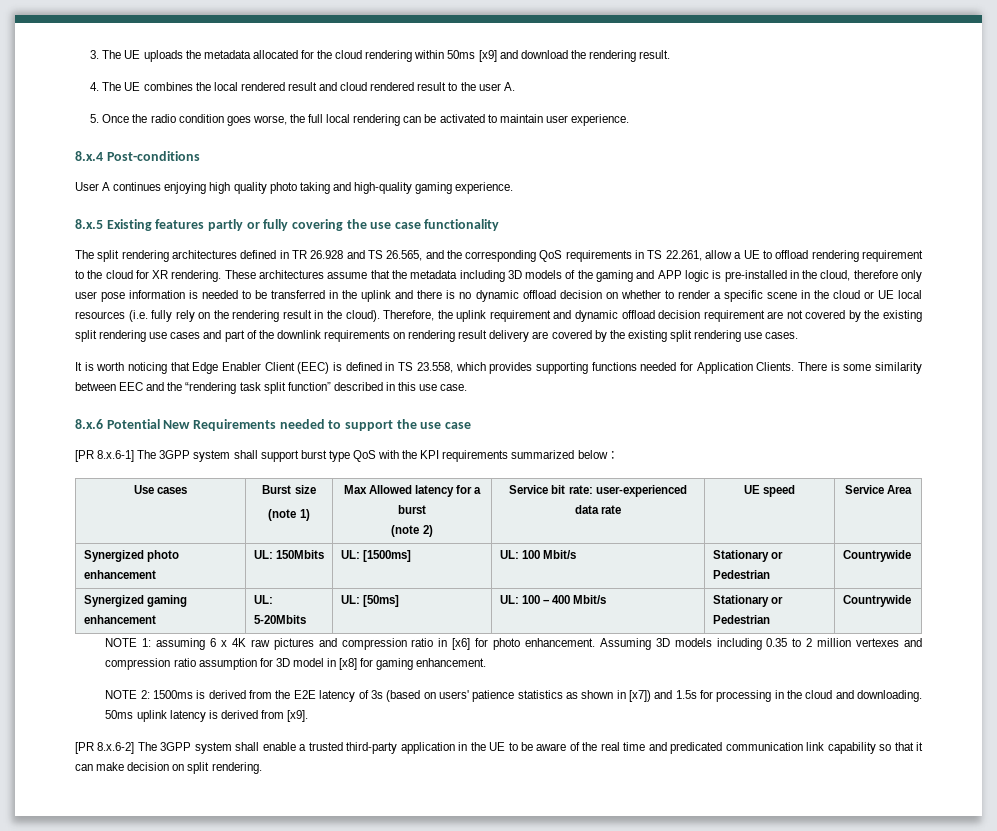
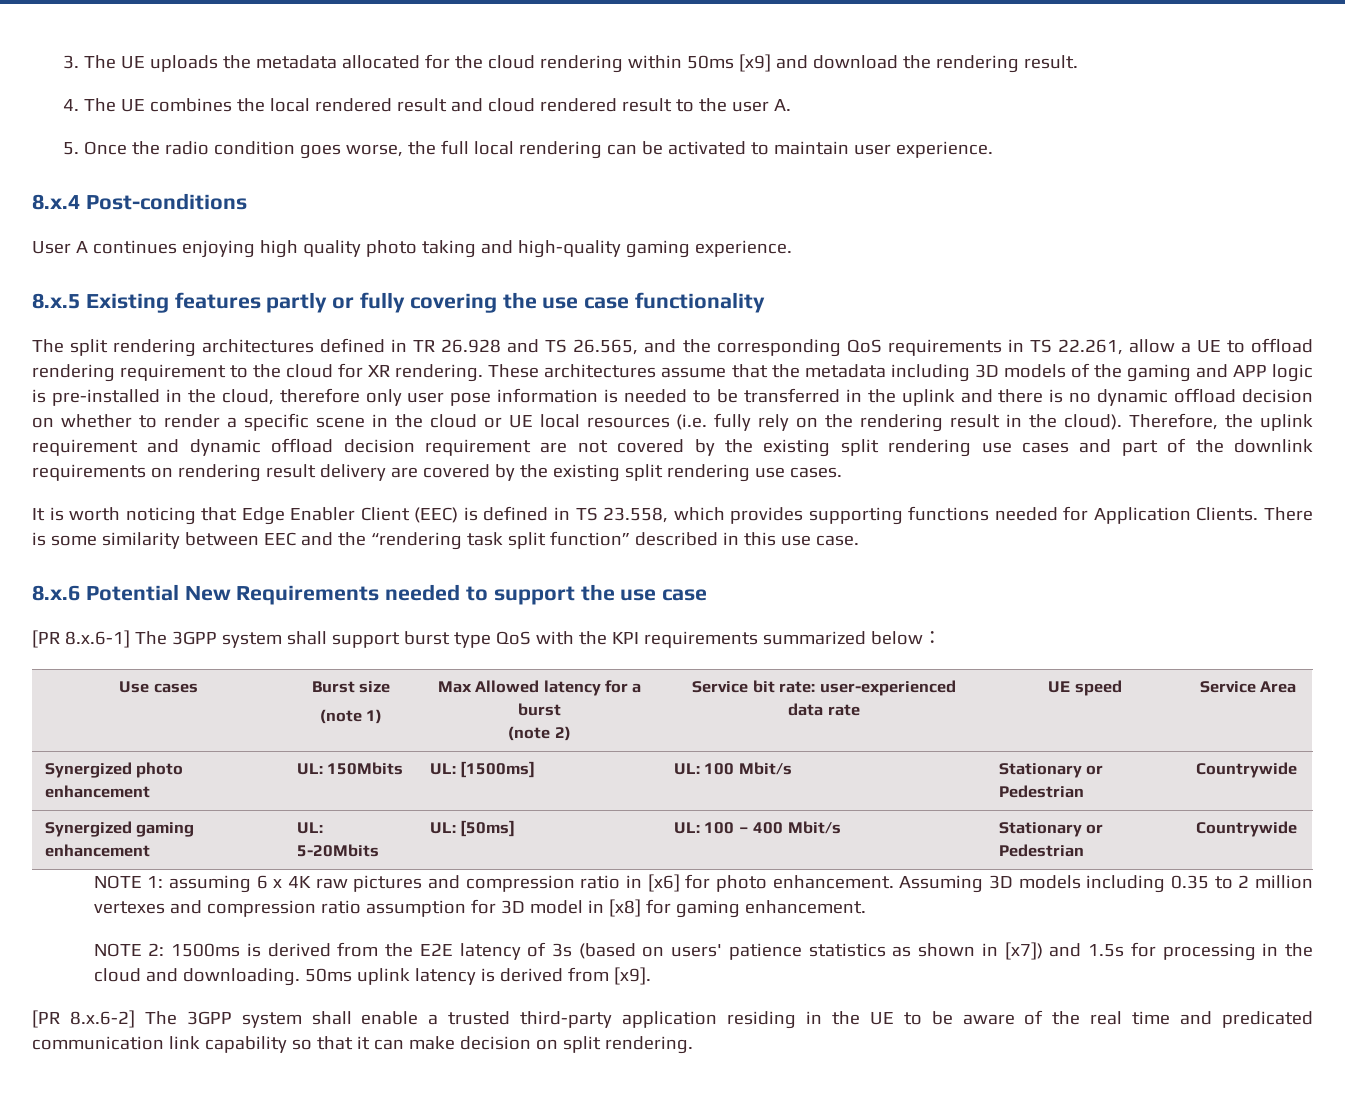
- [PR 8.x.6-2] The 3GPP system shall enable a trusted third-party application in the UE to be aware of the real time and predicated communication link capability so that it can make decision on split rendering.
+ [PR 8.x.6-2] The 3GPP system shall enable a trusted third-party application residing in the UE to be aware of the real time and predicated communication link capability so that it can make decision on split rendering.

